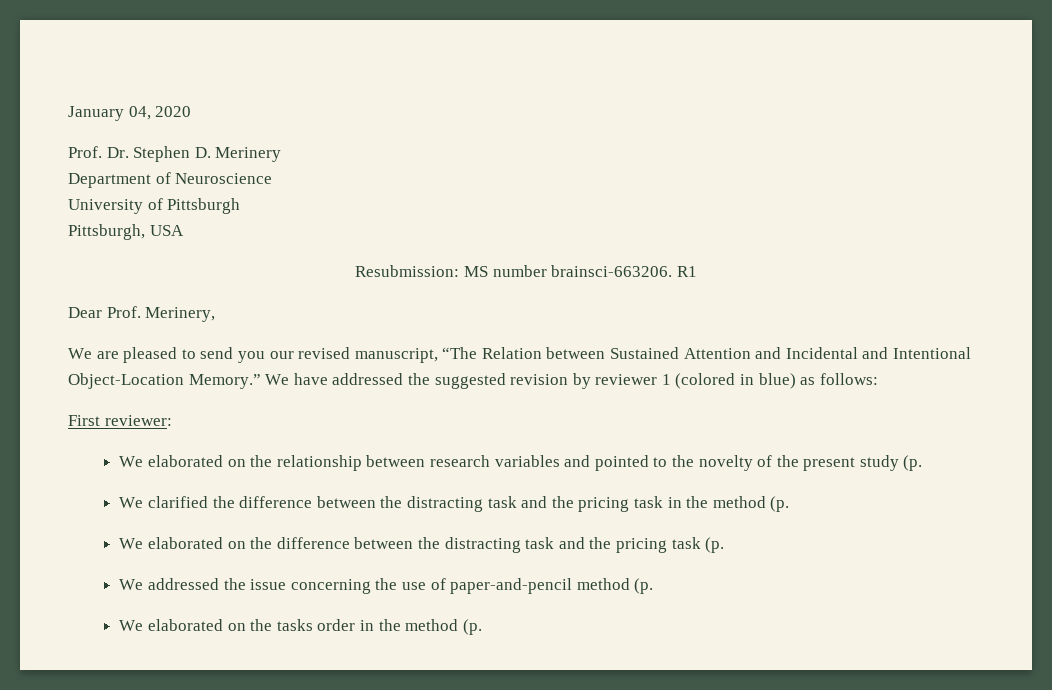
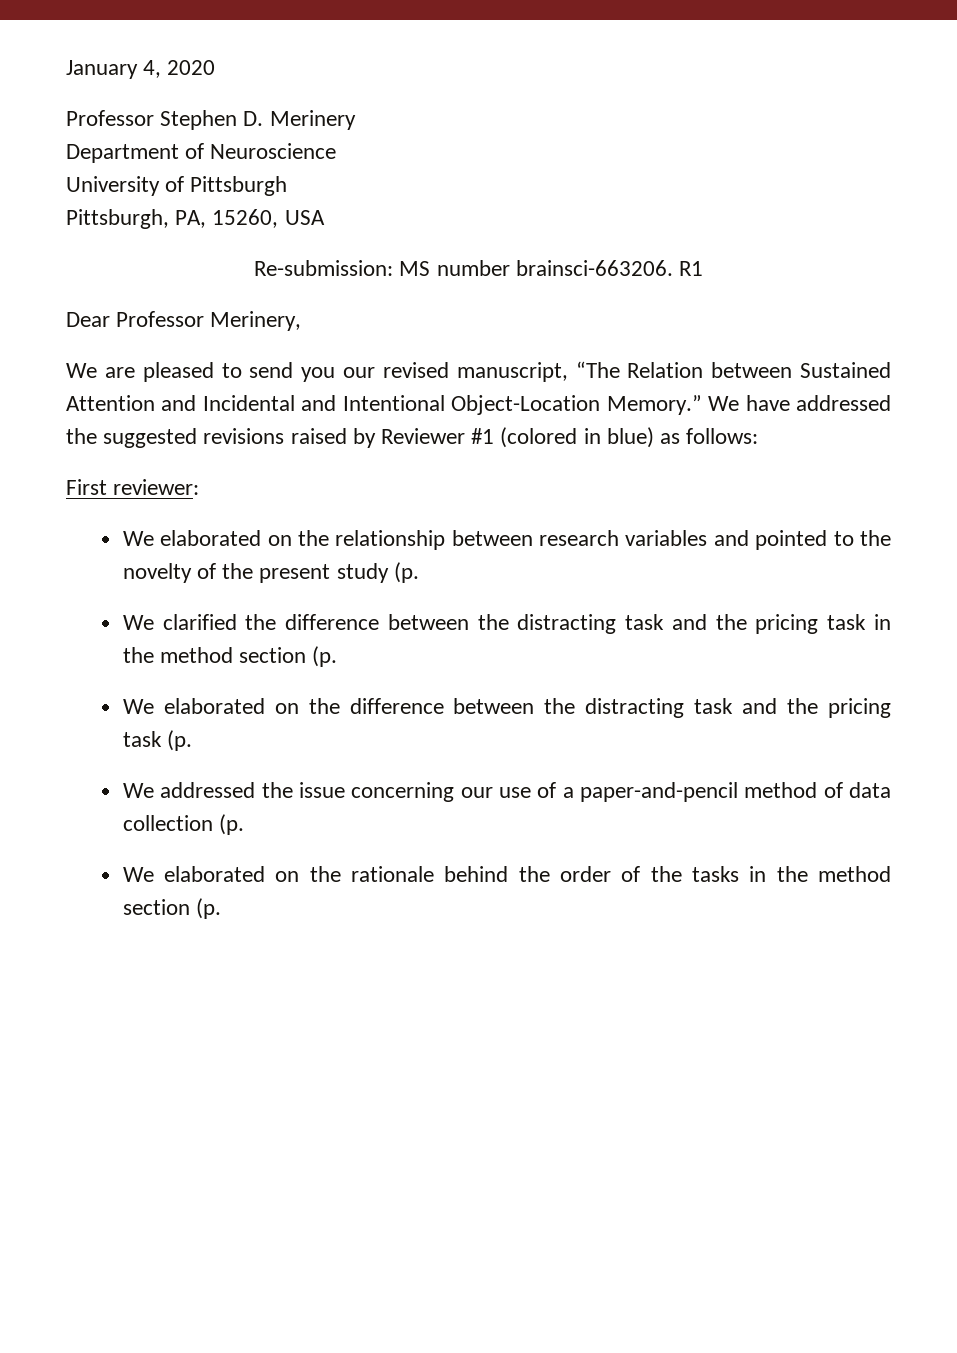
- January 04, 2020
+ January 4, 2020
- Prof. Dr. Stephen D. Merinery
+ Professor Stephen D. Merinery
- Pittsburgh, USA
+ Pittsburgh, PA, 15260, USA
- Resubmission: MS number brainsci-663206.
+ Re-submission: MS number brainsci-663206.
- Dear Prof. Merinery,
+ Dear Professor Merinery,
- We have addressed the suggested revision by reviewer 1 (colored in blue) as follows:
+ We have addressed the suggested revisions raised by Reviewer #1 (colored in blue) as follows:
- We clarified the difference between the distracting task and the pricing task in the method (p.
+ We clarified the difference between the distracting task and the pricing task in the method section (p.
- We addressed the issue concerning the use of paper-and-pencil method (p.
- We elaborated on the tasks order in the method (p.
+ We addressed the issue concerning our use of a paper-and-pencil method of data collection (p.
+ We elaborated on the rationale behind the order of the tasks in the method section (p.

